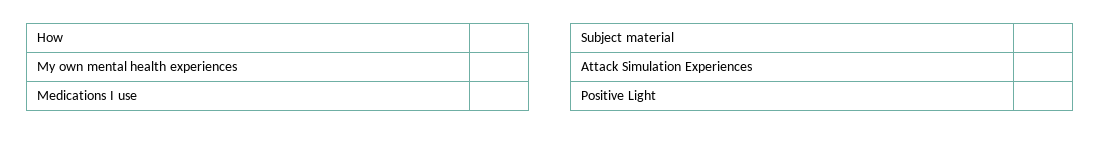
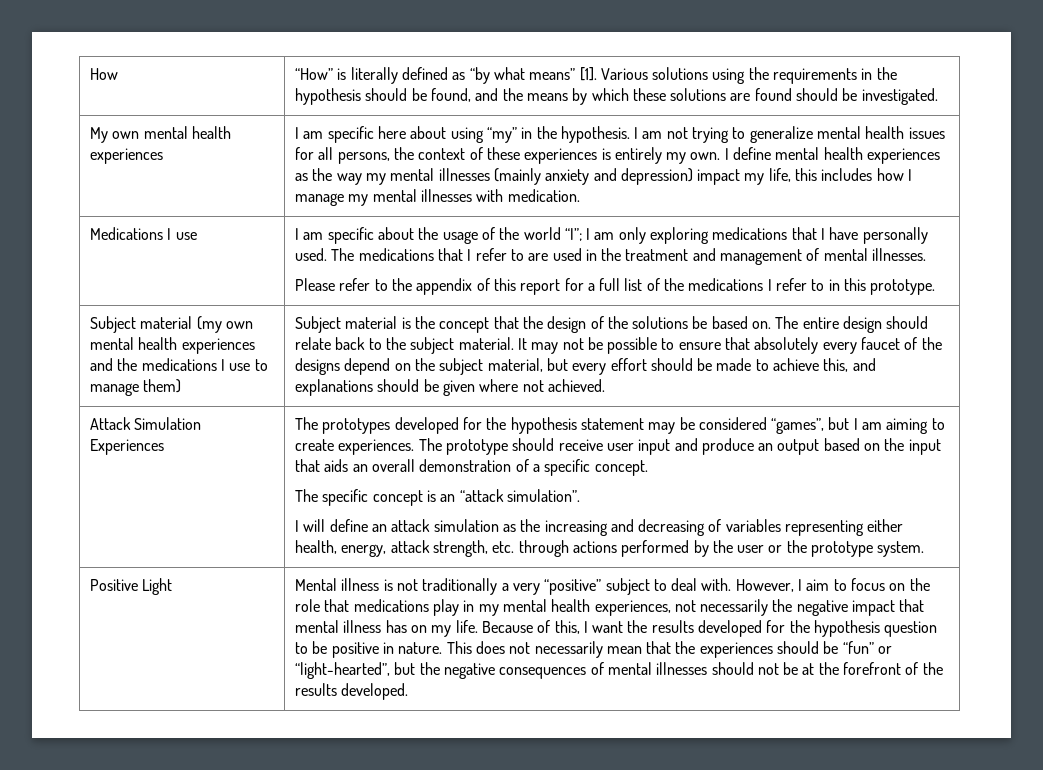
- How |
+ How | “How” is literally defined as “by what means” [1]. Various solutions using the requirements in the hypothesis should be found, and the means by which these solutions are found should be investigated.
- Medications I use |
- Subject material |
- Attack Simulation Experiences |
- Positive Light |
+ I am specific here about using “my” in the hypothesis. I am not trying to generalize mental health issues for all persons, the context of these experiences is entirely my own. I define mental health experiences as the way my mental illnesses (mainly anxiety and depression) impact my life, this includes how I manage my mental illnesses with medication.
+ Medications I use | I am specific about the usage of the world “I”; I am only exploring medications that I have personally used. The medications that I refer to are used in the treatment and management of mental illnesses.
+ Please refer to the appendix of this report for a full list of the medications I refer to in this prototype.
+ Subject material (my own mental health experiences and the medications I use to manage them) | Subject material is the concept that the design of the solutions be based on. The entire design should relate back to the subject material. It may not be possible to ensure that absolutely every faucet of the designs depend on the subject material, but every effort should be made to achieve this, and explanations should be given where not achieved.
+ Attack Simulation Experiences | The prototypes developed for the hypothesis statement may be considered “games”, but I am aiming to create experiences. The prototype should receive user input and produce an output based on the input that aids an overall demonstration of a specific concept.
+ The specific concept is an “attack simulation”.
+ I will define an attack simulation as the increasing and decreasing of variables representing either health, energy, attack strength, etc. through actions performed by the user or the prototype system.
+ Positive Light | Mental illness is not traditionally a very “positive” subject to deal with. However, I aim to focus on the role that medications play in my mental health experiences, not necessarily the negative impact that mental illness has on my life. Because of this, I want the results developed for the hypothesis question to be positive in nature. This does not necessarily mean that the experiences should be “fun” or “light-hearted”, but the negative consequences of mental illnesses should not be at the forefront of the results developed.

